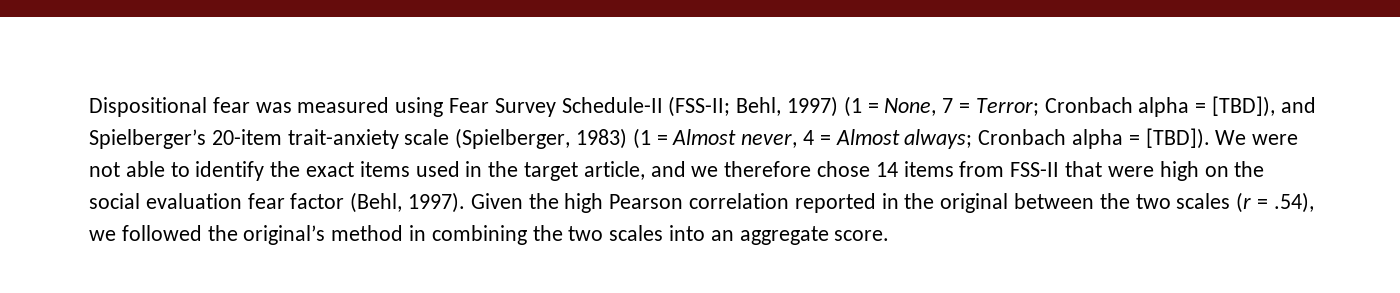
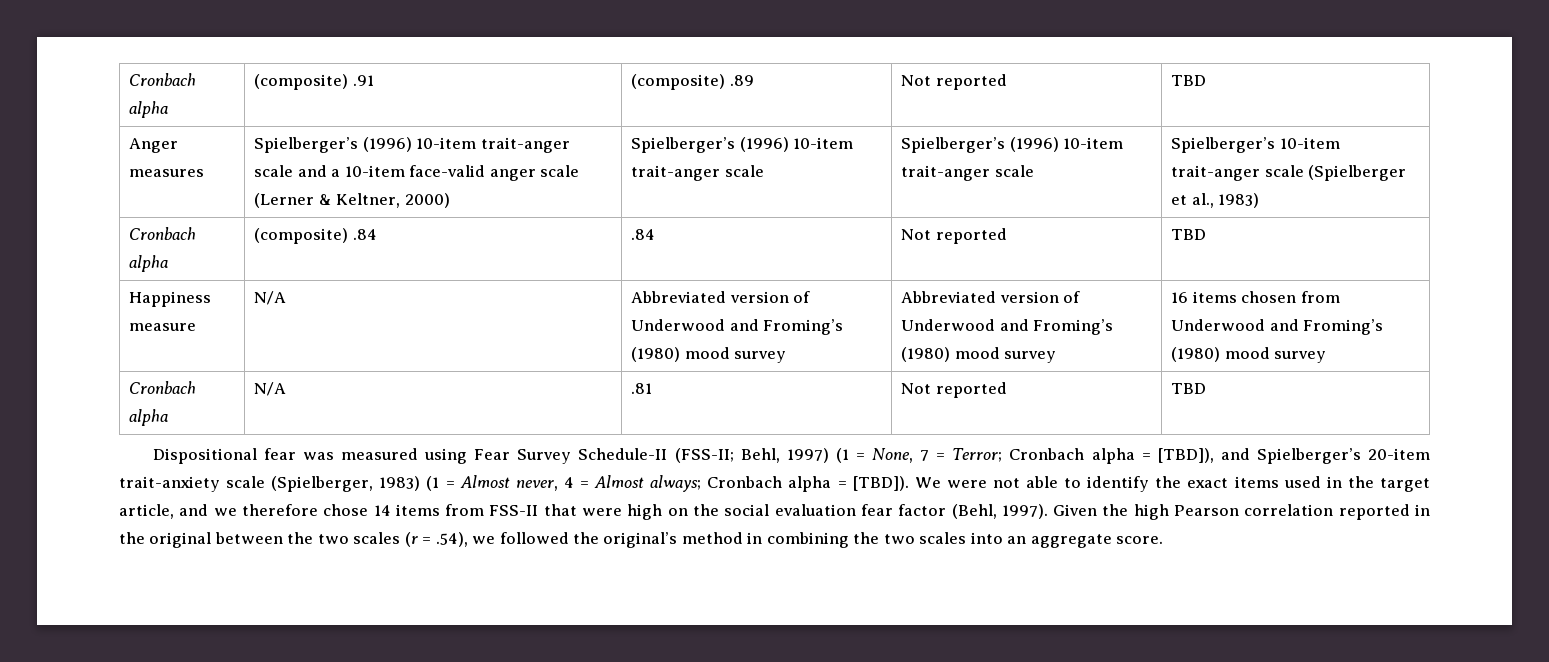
+ Cronbach alpha | (composite) .91 | (composite) .89 | Not reported | TBD
+ Anger measures | Spielberger’s (1996) 10-item trait-anger scale and a 10-item face-valid anger scale (Lerner & Keltner, 2000) | Spielberger’s (1996) 10-item trait-anger scale | Spielberger’s (1996) 10-item trait-anger scale | Spielberger’s 10-item trait-anger scale (Spielberger et al., 1983)
+ Cronbach alpha | (composite) .84 | .84 | Not reported | TBD
+ Happiness measure | N/A | Abbreviated version of Underwood and Froming’s (1980) mood survey | Abbreviated version of Underwood and Froming’s (1980) mood survey | 16 items chosen from Underwood and Froming’s (1980) mood survey
+ Cronbach alpha | N/A | .81 | Not reported | TBD

